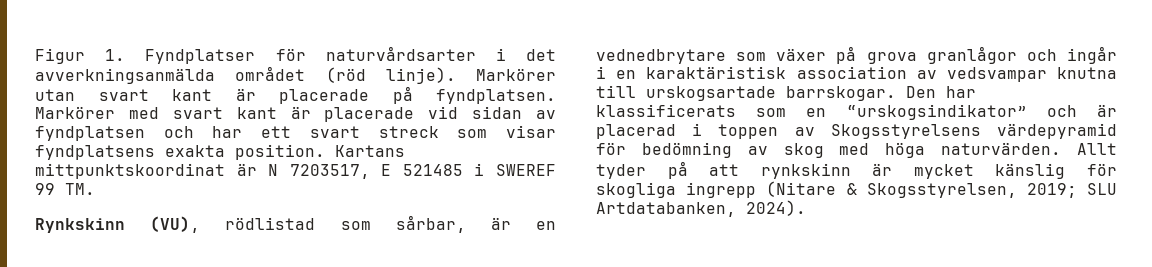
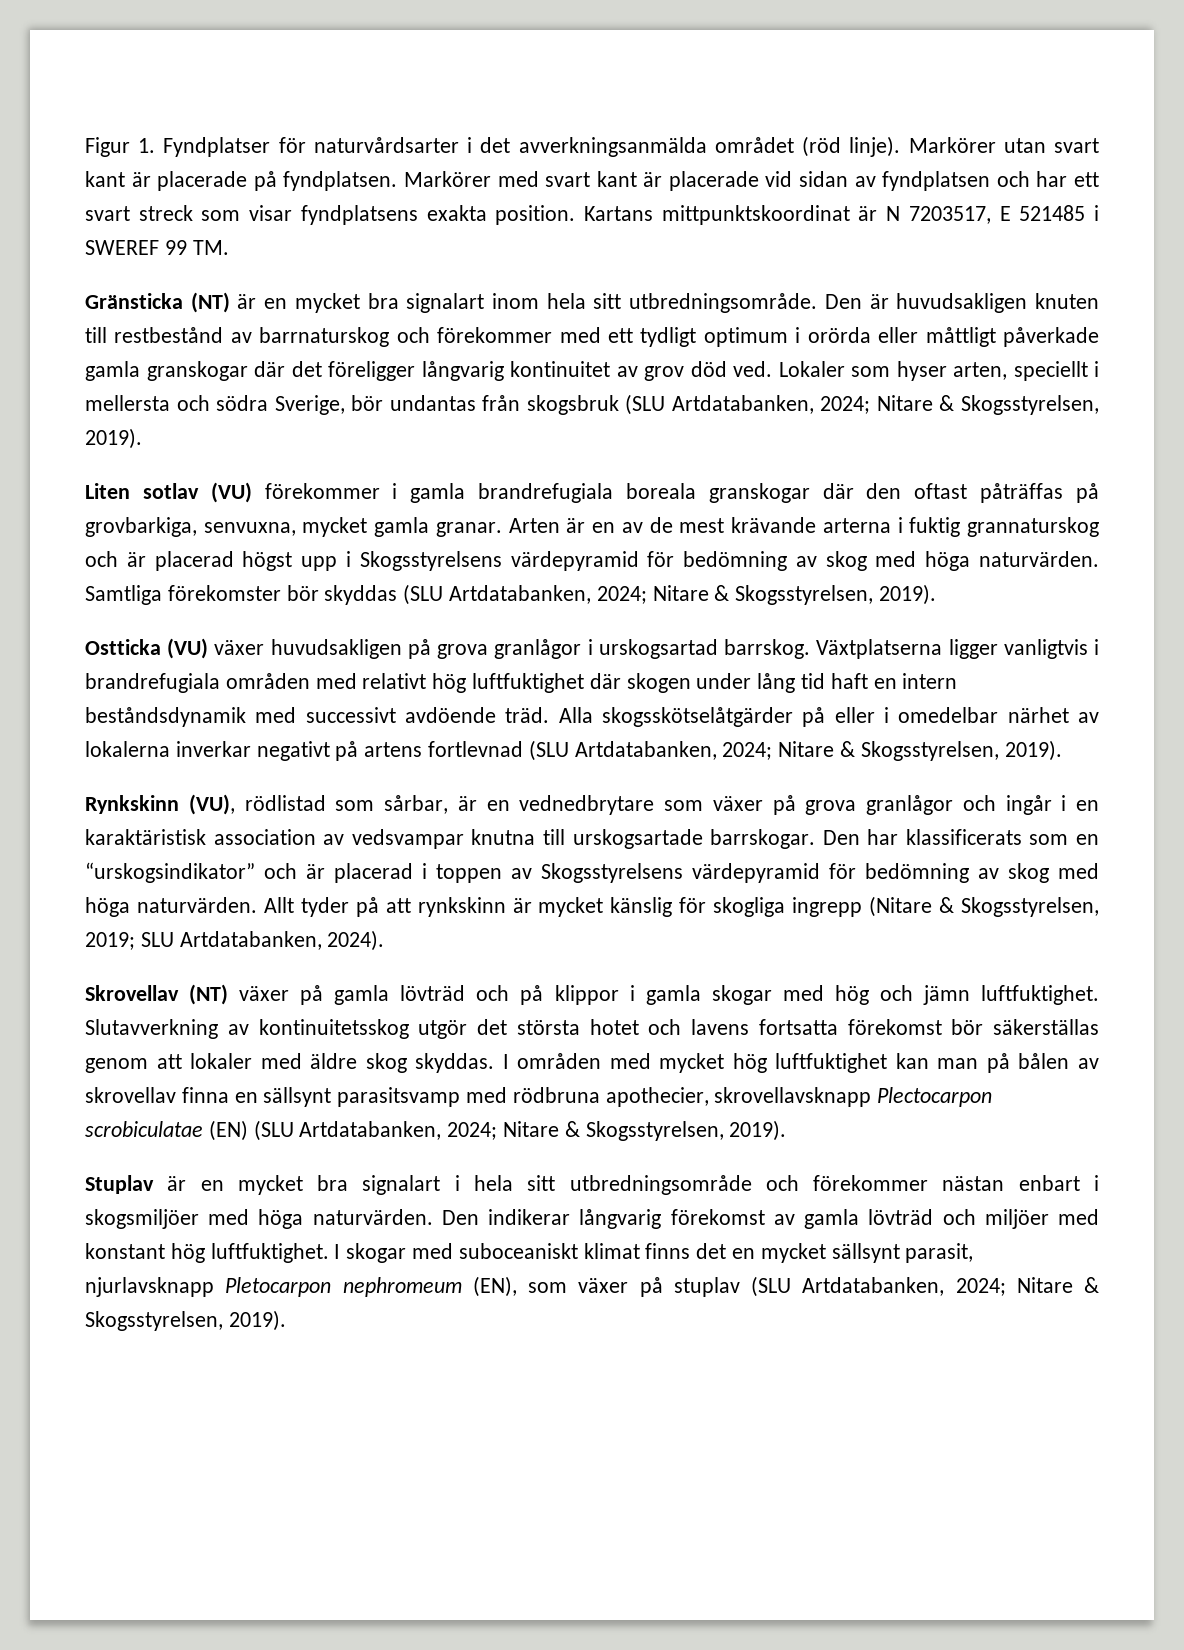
+ Gränsticka (NT) är en mycket bra signalart inom hela sitt utbredningsområde. Den är huvudsakligen knuten till restbestånd av barrnaturskog och förekommer med ett tydligt optimum i orörda eller måttligt påverkade gamla granskogar där det föreligger långvarig kontinuitet av grov död ved. Lokaler som hyser arten, speciellt i mellersta och södra Sverige, bör undantas från skogsbruk (SLU Artdatabanken, 2024; Nitare & Skogsstyrelsen, 2019).
+ Liten sotlav (VU) förekommer i gamla brandrefugiala boreala granskogar där den oftast påträffas på grovbarkiga, senvuxna, mycket gamla granar. Arten är en av de mest krävande arterna i fuktig grannaturskog och är placerad högst upp i Skogsstyrelsens värdepyramid för bedömning av skog med höga naturvärden. Samtliga förekomster bör skyddas (SLU Artdatabanken, 2024; Nitare & Skogsstyrelsen, 2019).
+ Ostticka (VU) växer huvudsakligen på grova granlågor i urskogsartad barrskog. Växtplatserna ligger vanligtvis i brandrefugiala områden med relativt hög luftfuktighet där skogen under lång tid haft en intern beståndsdynamik med successivt avdöende träd. Alla skogsskötselåtgärder på eller i omedelbar närhet av lokalerna inverkar negativt på artens fortlevnad (SLU Artdatabanken, 2024; Nitare & Skogsstyrelsen, 2019).
+ Skrovellav (NT) växer på gamla lövträd och på klippor i gamla skogar med hög och jämn luftfuktighet. Slutavverkning av kontinuitetsskog utgör det största hotet och lavens fortsatta förekomst bör säkerställas genom att lokaler med äldre skog skyddas. I områden med mycket hög luftfuktighet kan man på bålen av skrovellav finna en sällsynt parasitsvamp med rödbruna apothecier, skrovellavsknapp Plectocarpon scrobiculatae (EN) (SLU Artdatabanken, 2024; Nitare & Skogsstyrelsen, 2019).
+ Stuplav är en mycket bra signalart i hela sitt utbredningsområde och förekommer nästan enbart i skogsmiljöer med höga naturvärden. Den indikerar långvarig förekomst av gamla lövträd och miljöer med konstant hög luftfuktighet. I skogar med suboceaniskt klimat finns det en mycket sällsynt parasit, njurlavsknapp Pletocarpon nephromeum (EN), som växer på stuplav (SLU Artdatabanken, 2024; Nitare & Skogsstyrelsen, 2019).

